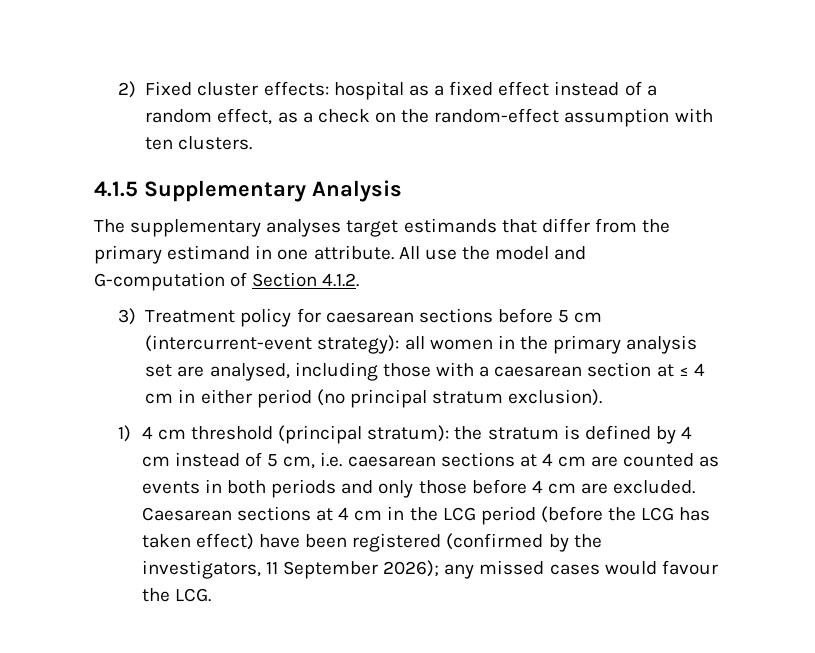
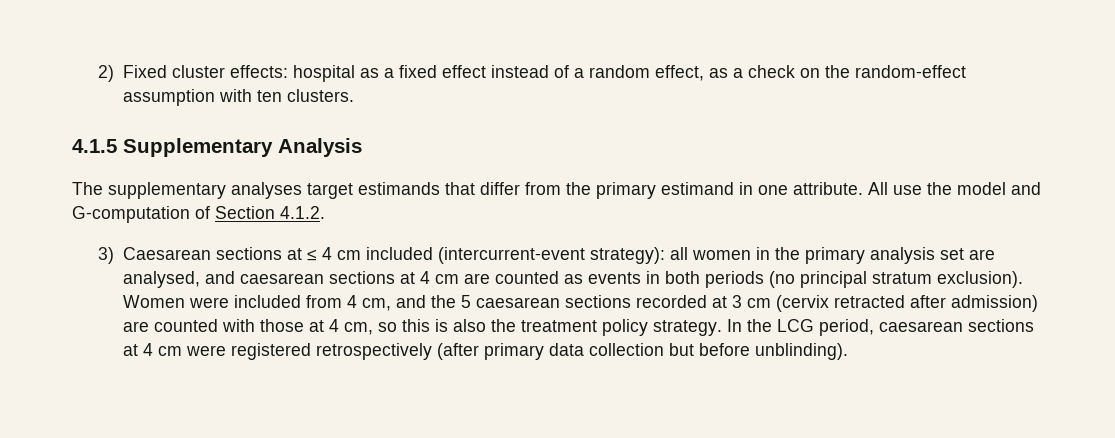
- 3) Treatment policy for caesarean sections before 5 cm (intercurrent-event strategy): all women in the primary analysis set are analysed, including those with a caesarean section at ≤ 4 cm in either period (no principal stratum exclusion).
- 1) 4 cm threshold (principal stratum): the stratum is defined by 4 cm instead of 5 cm, i.e. caesarean sections at 4 cm are counted as events in both periods and only those before 4 cm are excluded. Caesarean sections at 4 cm in the LCG period (before the LCG has taken effect) have been registered (confirmed by the investigators, 11 September 2026); any missed cases would favour the LCG.
+ 3) Caesarean sections at ≤ 4 cm included (intercurrent-event strategy): all women in the primary analysis set are analysed, and caesarean sections at 4 cm are counted as events in both periods (no principal stratum exclusion). Women were included from 4 cm, and the 5 caesarean sections recorded at 3 cm (cervix retracted after admission) are counted with those at 4 cm, so this is also the treatment policy strategy. In the LCG period, caesarean sections at 4 cm were registered retrospectively (after primary data collection but before unblinding).

